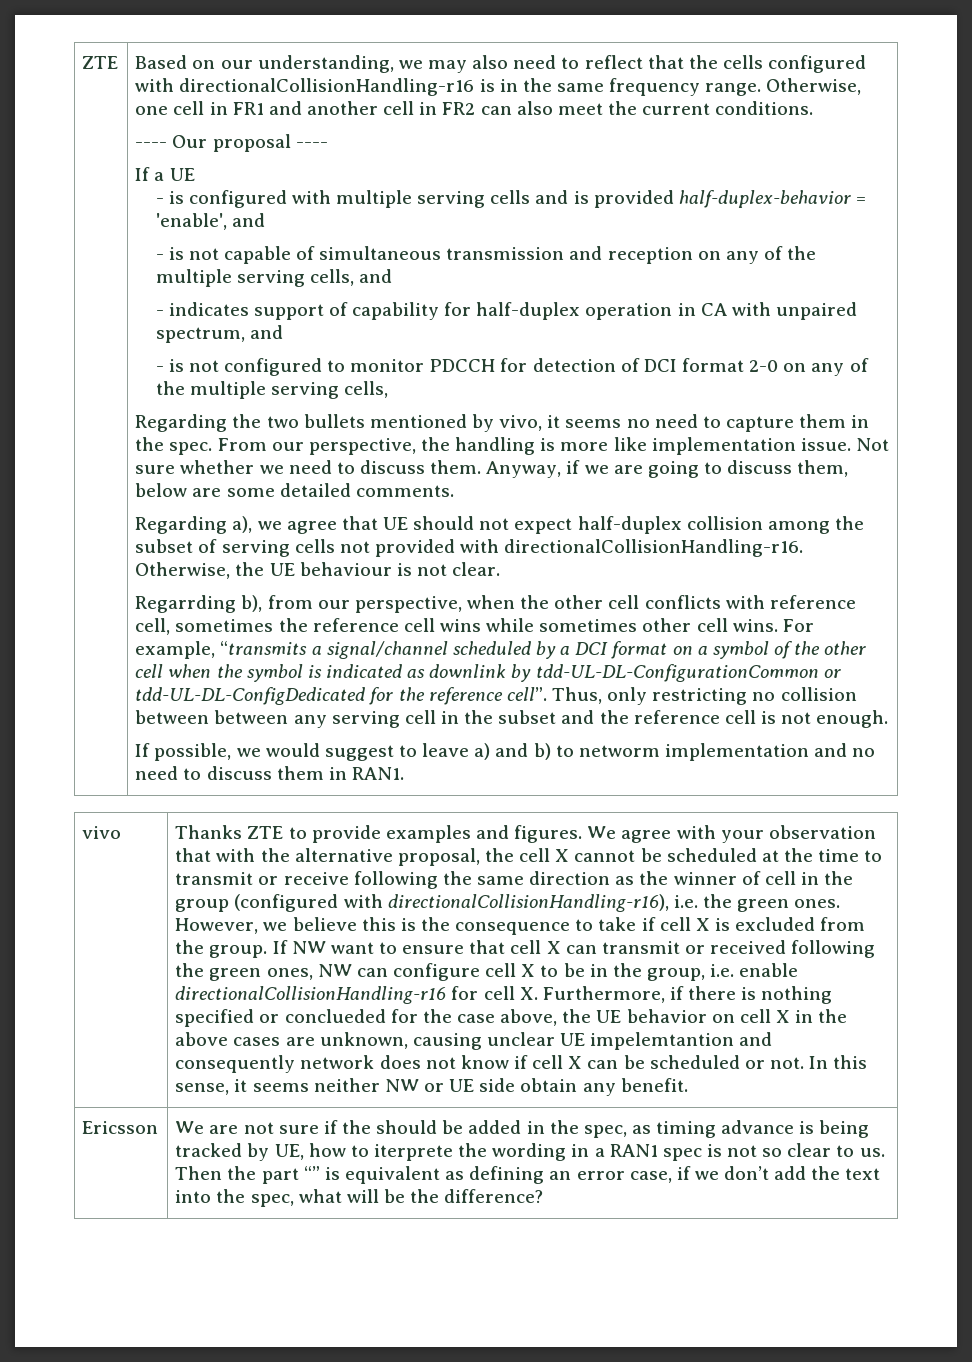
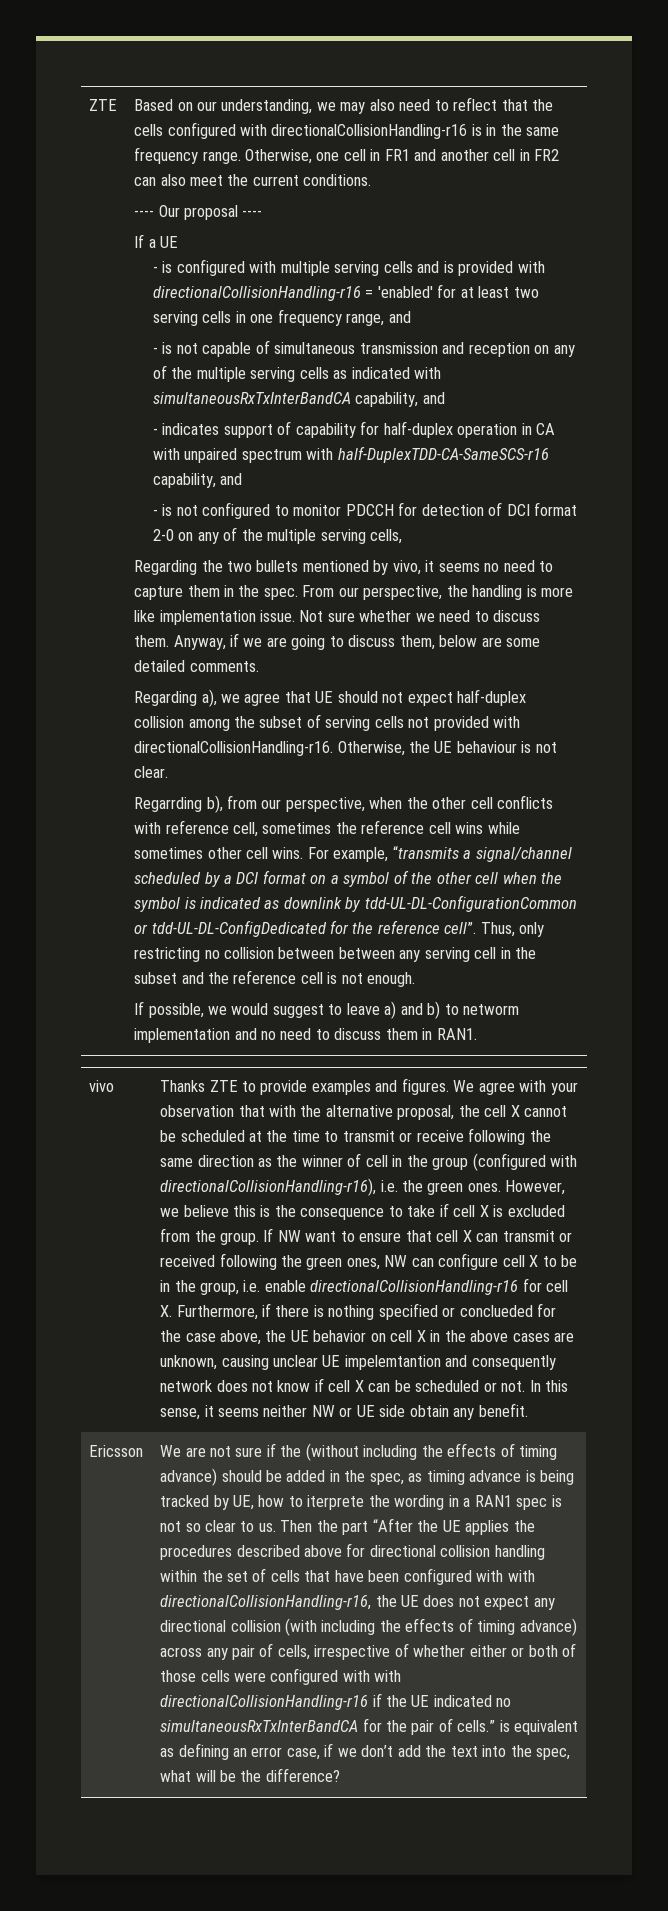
- - is configured with multiple serving cells and is provided half-duplex-behavior = 'enable', and
+ - is configured with multiple serving cells and is provided with directionalCollisionHandling-r16 = 'enabled' for at least two serving cells in one frequency range, and
- - is not capable of simultaneous transmission and reception on any of the multiple serving cells, and
+ - is not capable of simultaneous transmission and reception on any of the multiple serving cells as indicated with simultaneousRxTxInterBandCA capability, and
- - indicates support of capability for half-duplex operation in CA with unpaired spectrum, and
+ - indicates support of capability for half-duplex operation in CA with unpaired spectrum with half-DuplexTDD-CA-SameSCS-r16 capability, and
- We are not sure if the should be added in the spec, as timing advance is being tracked by UE, how to iterprete the wording in a RAN1 spec is not so clear to us.
+ We are not sure if the (without including the effects of timing advance) should be added in the spec, as timing advance is being tracked by UE, how to iterprete the wording in a RAN1 spec is not so clear to us.
- Then the part “” is equivalent as defining an error case, if we don’t add the text into the spec, what will be the difference?
+ Then the part “After the UE applies the procedures described above for directional collision handling within the set of cells that have been configured with with directionalCollisionHandling-r16, the UE does not expect any directional collision (with including the effects of timing advance) across any pair of cells, irrespective of whether either or both of those cells were configured with with directionalCollisionHandling-r16 if the UE indicated no simultaneousRxTxInterBandCA for the pair of cells.” is equivalent as defining an error case, if we don’t add the text into the spec, what will be the difference?

